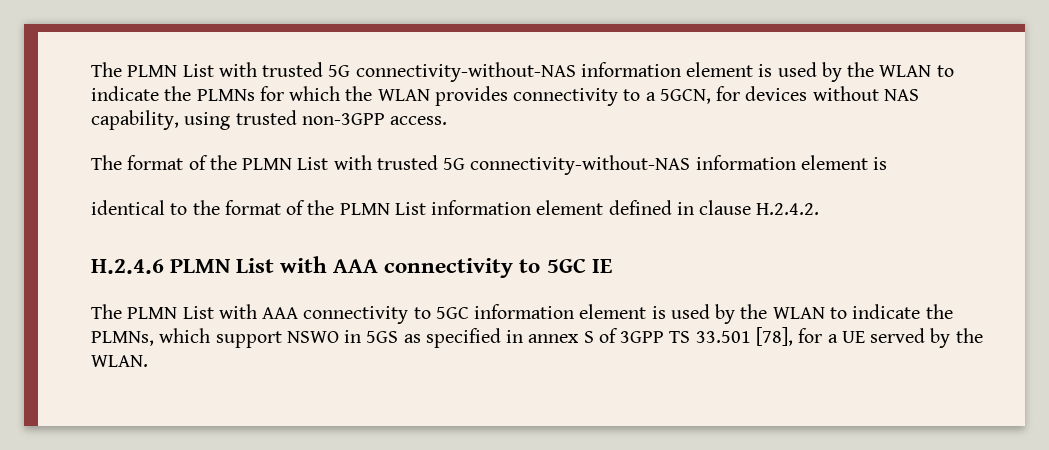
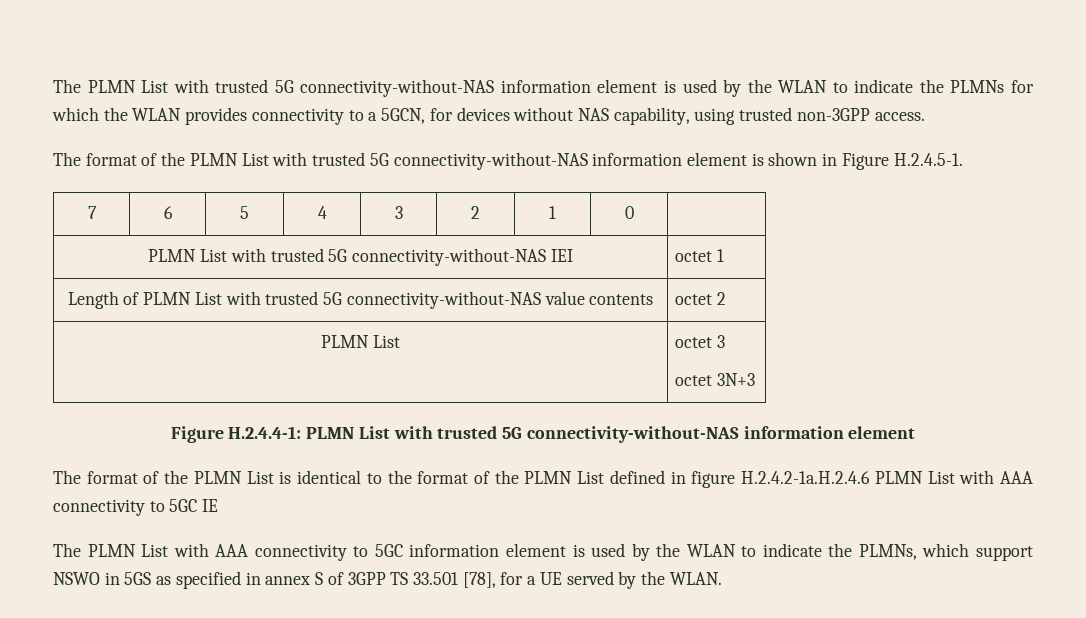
- The format of the PLMN List with trusted 5G connectivity-without-NAS information element is
- identical to the format of the PLMN List information element defined in clause H.2.4.2.
- H.2.4.6 PLMN List with AAA connectivity to 5GC IE
+ The format of the PLMN List with trusted 5G connectivity-without-NAS information element is shown in Figure H.2.4.5-1.
+ 7 | 6 | 5 | 4 | 3 | 2 | 1 | 0 |
+ PLMN List with trusted 5G connectivity-without-NAS IEI | octet 1
+ Length of PLMN List with trusted 5G connectivity-without-NAS value contents | octet 2
+ PLMN List | octet 3
+ octet 3N+3
+ Figure H.2.4.4-1: PLMN List with trusted 5G connectivity-without-NAS information element
+ The format of the PLMN List is identical to the format of the PLMN List defined in figure H.2.4.2-1a.H.2.4.6 PLMN List with AAA connectivity to 5GC IE

